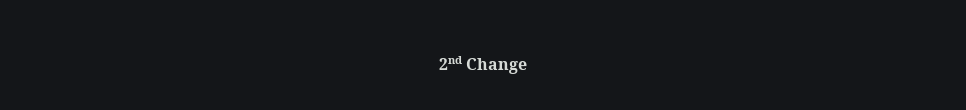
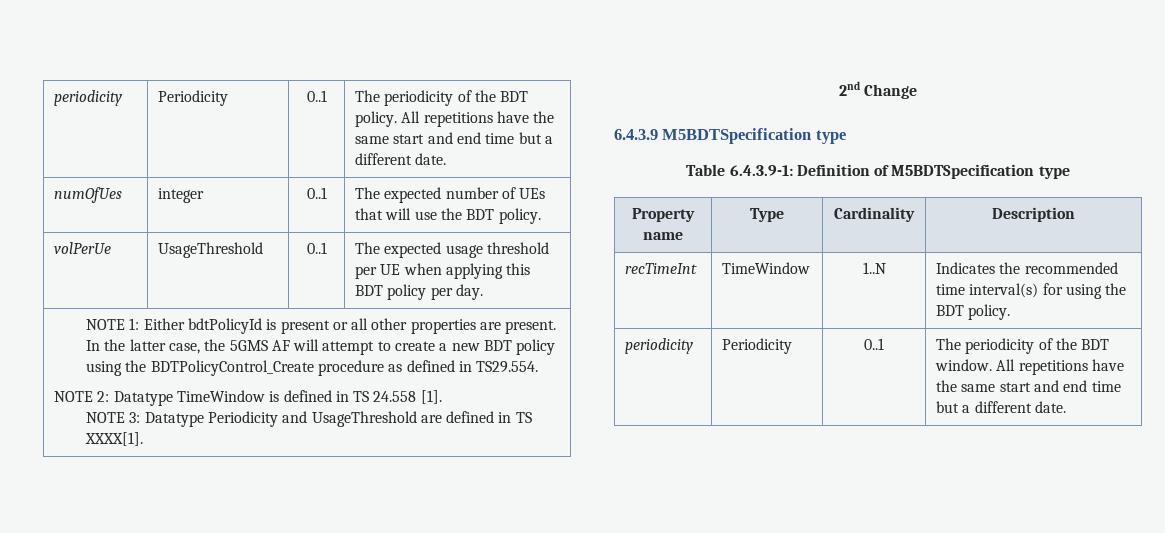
+ periodicity | Periodicity | 0..1 | The periodicity of the BDT policy. All repetitions have the same start and end time but a different date.
+ numOfUes | integer | 0..1 | The expected number of UEs that will use the BDT policy.
+ volPerUe | UsageThreshold | 0..1 | The expected usage threshold per UE when applying this BDT policy per day.
+ NOTE 1: Either bdtPolicyId is present or all other properties are present. In the latter case, the 5GMS AF will attempt to create a new BDT policy using the BDTPolicyControl_Create procedure as defined in TS29.554.
+ NOTE 2: Datatype TimeWindow is defined in TS 24.558 [1].
+ NOTE 3: Datatype Periodicity and UsageThreshold are defined in TS XXXX[1].
  2nd Change
+ 6.4.3.9 M5BDTSpecification type
+ Table 6.4.3.9-1: Definition of M5BDTSpecification type
+ Property name | Type | Cardinality | Description
+ recTimeInt | TimeWindow | 1..N | Indicates the recommended time interval(s) for using the BDT policy.
+ periodicity | Periodicity | 0..1 | The periodicity of the BDT window. All repetitions have the same start and end time but a different date.

